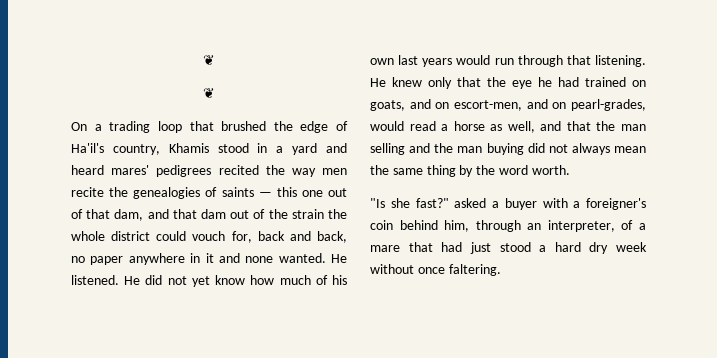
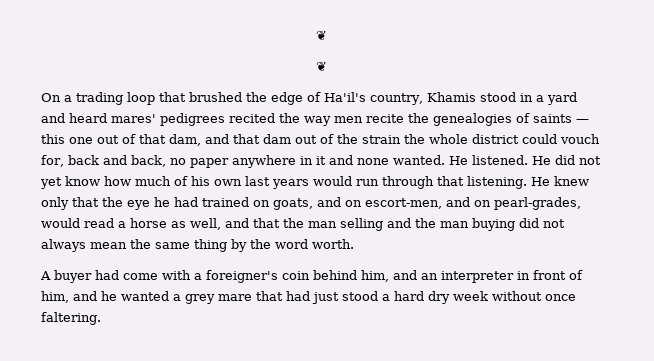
- "Is she fast?" asked a buyer with a foreigner's coin behind him, through an interpreter, of a mare that had just stood a hard dry week without once faltering.
+ A buyer had come with a foreigner's coin behind him, and an interpreter in front of him, and he wanted a grey mare that had just stood a hard dry week without once faltering.

